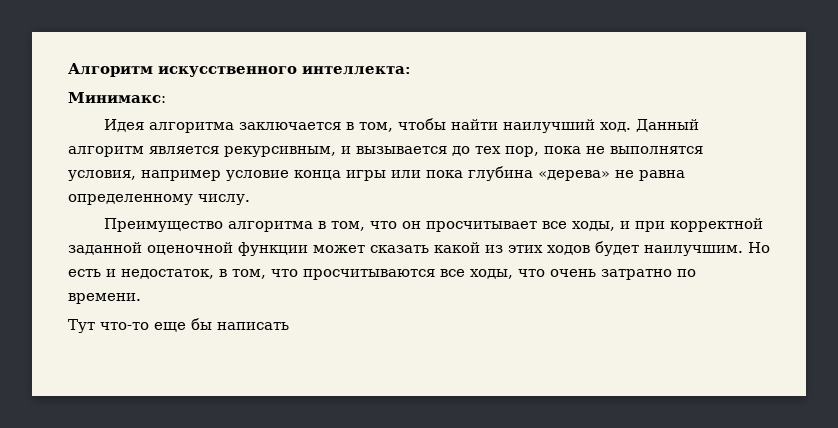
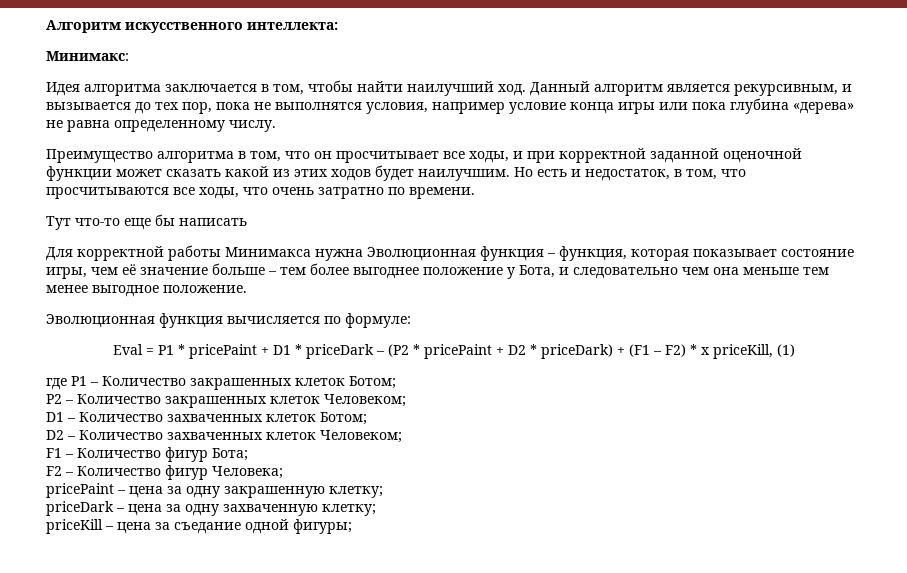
+ Для корректной работы Минимакса нужна Эволюционная функция – функция, которая показывает состояние игры, чем её значение больше – тем более выгоднее положение у Бота, и следовательно чем она меньше тем менее выгодное положение.
+ Эволюционная функция вычисляется по формуле:
+ Eval = P1 * pricePaint + D1 * priceDark – (P2 * pricePaint + D2 * priceDark) + (F1 – F2) * x priceKill, (1)
+ где P1 – Количество закрашенных клеток Ботом;
+ P2 – Количество закрашенных клеток Человеком;
+ D1 – Количество захваченных клеток Ботом;
+ D2 – Количество захваченных клеток Человеком;
+ F1 – Количество фигур Бота;
+ F2 – Количество фигур Человека;
+ pricePaint – цена за одну закрашенную клетку;
+ priceDark – цена за одну захваченную клетку;
+ priceKill – цена за съедание одной фигуры;

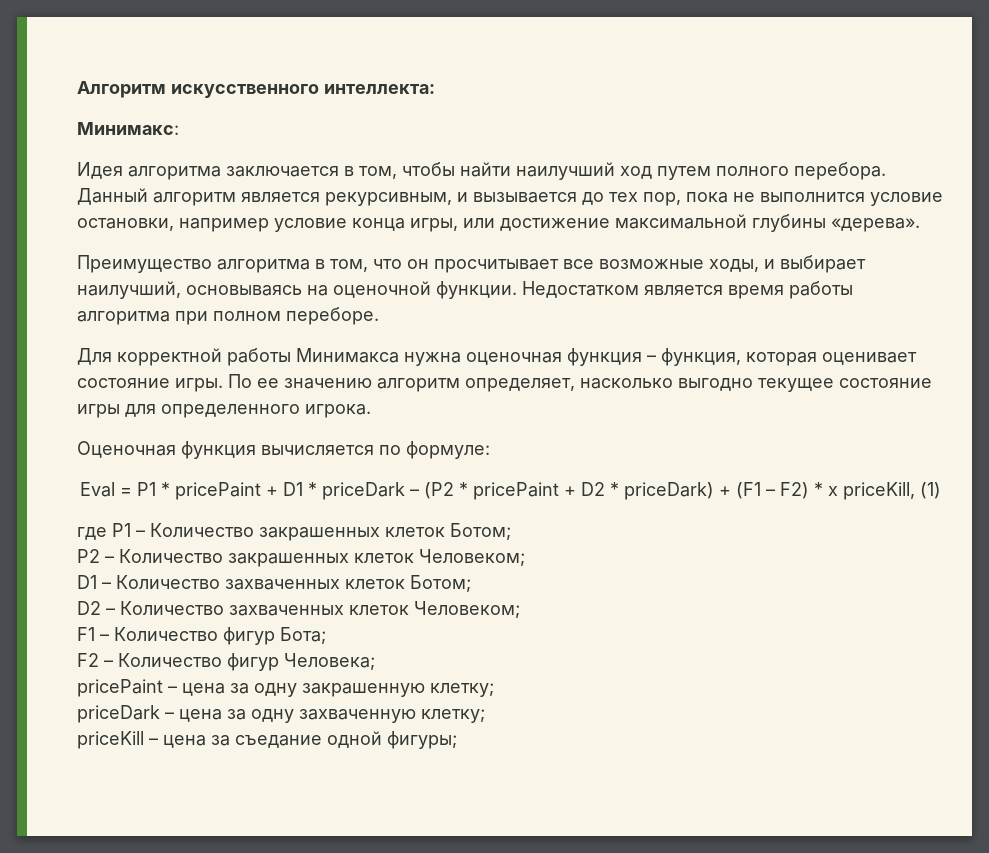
- Идея алгоритма заключается в том, чтобы найти наилучший ход.
+ Идея алгоритма заключается в том, чтобы найти наилучший ход путем полного перебора.
- Данный алгоритм является рекурсивным, и вызывается до тех пор, пока не выполнятся условия, например условие конца игры или пока глубина «дерева» не равна определенному числу.
+ Данный алгоритм является рекурсивным, и вызывается до тех пор, пока не выполнится условие остановки, например условие конца игры, или достижение максимальной глубины «дерева».
- Преимущество алгоритма в том, что он просчитывает все ходы, и при корректной заданной оценочной функции может сказать какой из этих ходов будет наилучшим. Но есть и недостаток, в том, что просчитываются все ходы, что очень затратно по времени.
- Тут что-то еще бы написать
+ Преимущество алгоритма в том, что он просчитывает все возможные ходы, и выбирает наилучший, основываясь на оценочной функции. Недостатком является время работы алгоритма при полном переборе.
- Для корректной работы Минимакса нужна Эволюционная функция – функция, которая показывает состояние игры, чем её значение больше – тем более выгоднее положение у Бота, и следовательно чем она меньше тем менее выгодное положение.
- Эволюционная функция вычисляется по формуле:
+ Для корректной работы Минимакса нужна оценочная функция – функция, которая оценивает состояние игры. По ее значению алгоритм определяет, насколько выгодно текущее состояние игры для определенного игрока.
+ Оценочная функция вычисляется по формуле:

